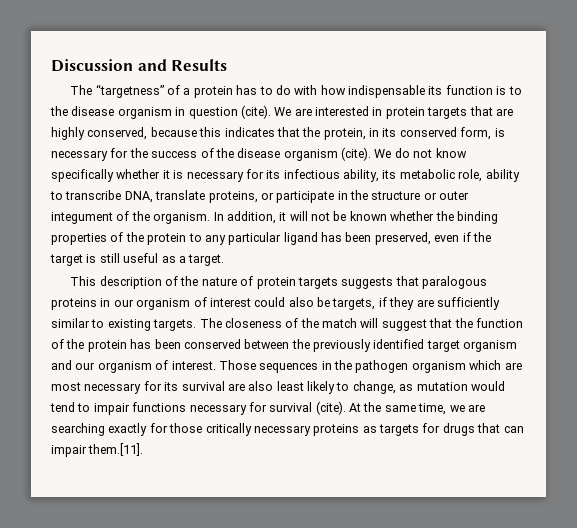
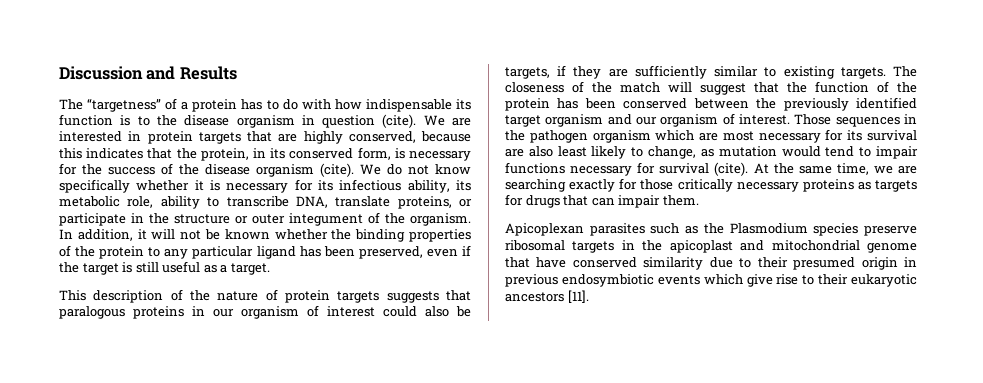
- At the same time, we are searching exactly for those critically necessary proteins as targets for drugs that can impair them.[11].
+ At the same time, we are searching exactly for those critically necessary proteins as targets for drugs that can impair them.
+ Apicoplexan parasites such as the Plasmodium species preserve ribosomal targets in the apicoplast and mitochondrial genome that have conserved similarity due to their presumed origin in previous endosymbiotic events which give rise to their eukaryotic ancestors [11].

